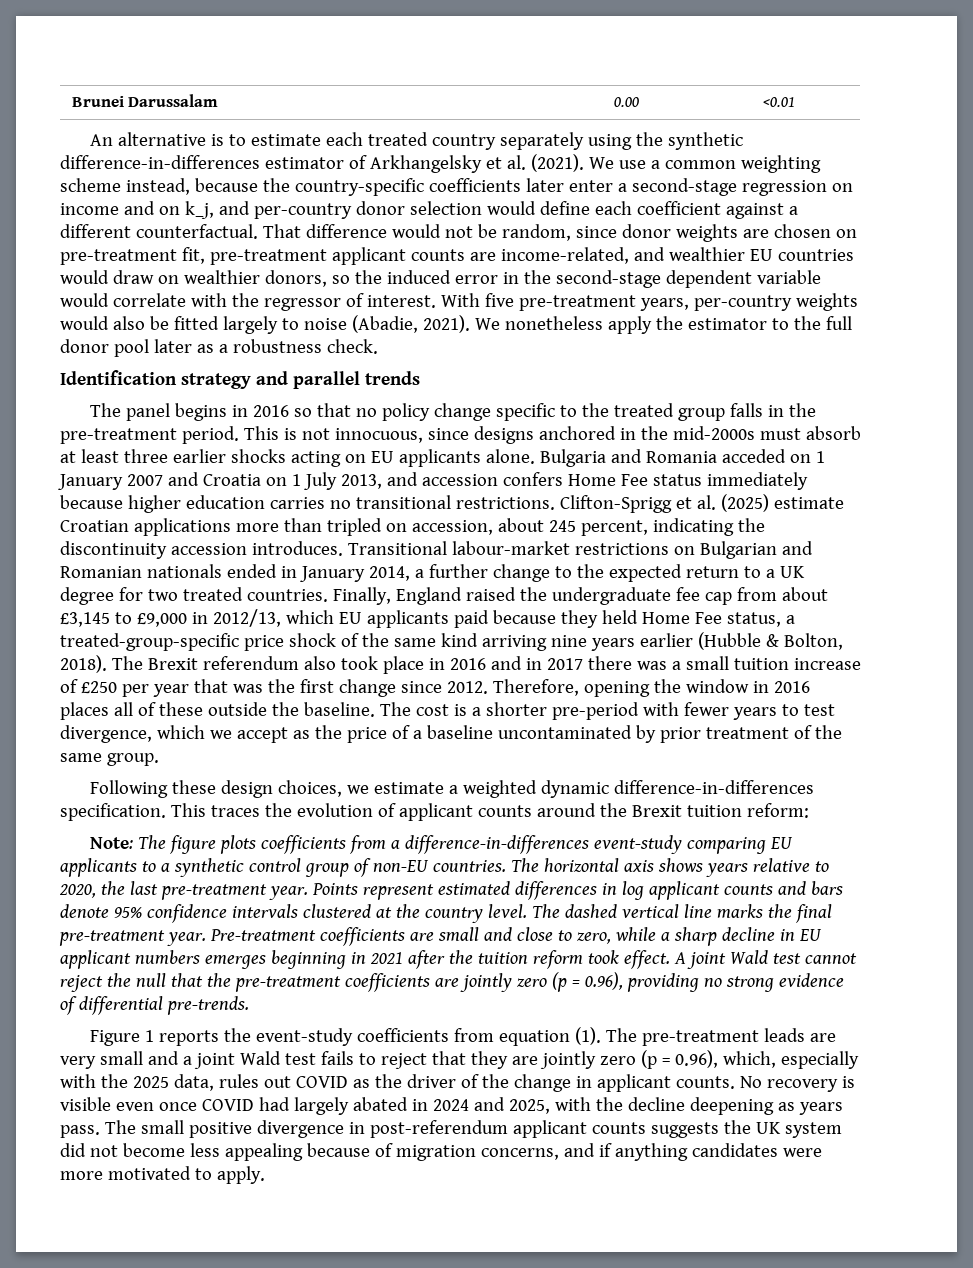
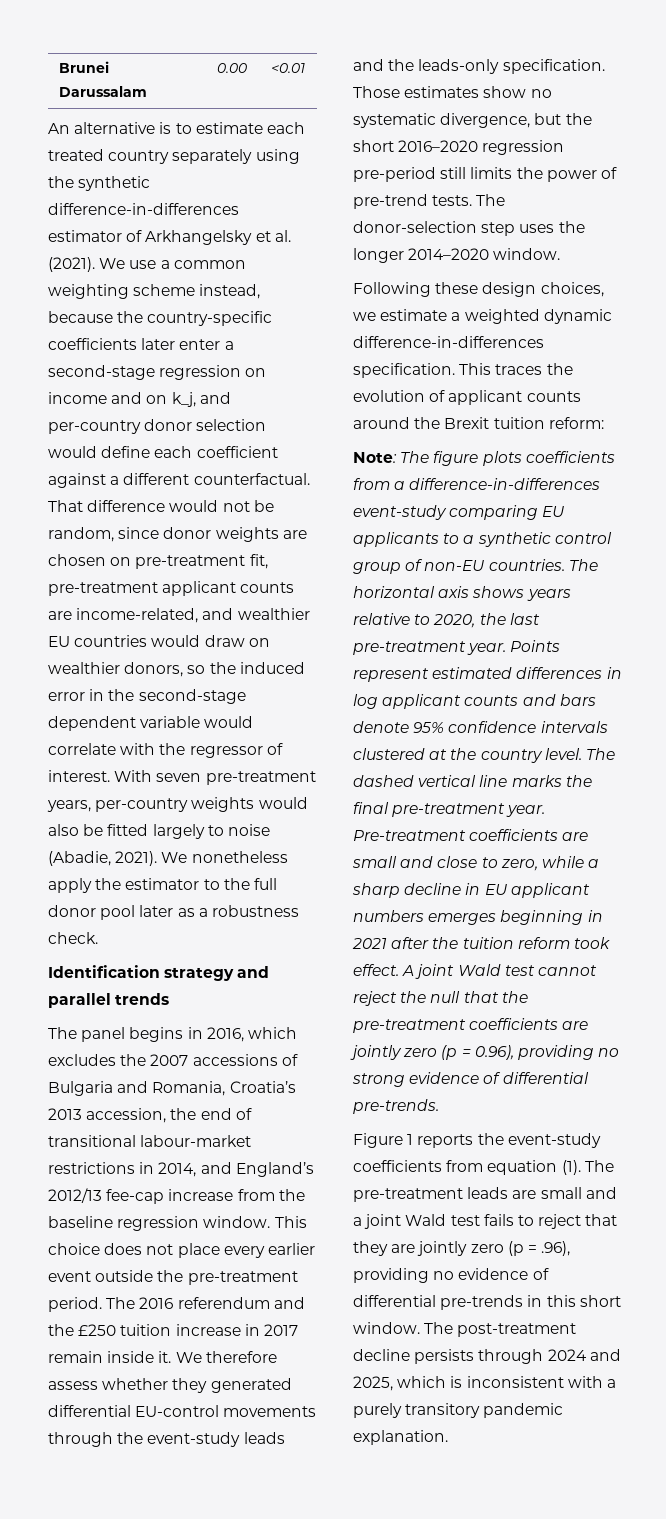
- With five pre-treatment years, per-country weights would also be fitted largely to noise (Abadie, 2021).
+ With seven pre-treatment years, per-country weights would also be fitted largely to noise (Abadie, 2021).
- The panel begins in 2016 so that no policy change specific to the treated group falls in the pre-treatment period. This is not innocuous, since designs anchored in the mid-2000s must absorb at least three earlier shocks acting on EU applicants alone. Bulgaria and Romania acceded on 1 January 2007 and Croatia on 1 July 2013, and accession confers Home Fee status immediately because higher education carries no transitional restrictions. Clifton-Sprigg et al. (2025) estimate Croatian applications more than tripled on accession, about 245 percent, indicating the discontinuity accession introduces. Transitional labour-market restrictions on Bulgarian and Romanian nationals ended in January 2014, a further change to the expected return to a UK degree for two treated countries. Finally, England raised the undergraduate fee cap from about £3,145 to £9,000 in 2012/13, which EU applicants paid because they held Home Fee status, a treated-group-specific price shock of the same kind arriving nine years earlier (Hubble & Bolton, 2018). The Brexit referendum also took place in 2016 and in 2017 there was a small tuition increase of £250 per year that was the first change since 2012. Therefore, opening the window in 2016 places all of these outside the baseline. The cost is a shorter pre-period with fewer years to test divergence, which we accept as the price of a baseline uncontaminated by prior treatment of the same group.
+ The panel begins in 2016, which excludes the 2007 accessions of Bulgaria and Romania, Croatia’s 2013 accession, the end of transitional labour-market restrictions in 2014, and England’s 2012/13 fee-cap increase from the baseline regression window. This choice does not place every earlier event outside the pre-treatment period. The 2016 referendum and the £250 tuition increase in 2017 remain inside it. We therefore assess whether they generated differential EU-control movements through the event-study leads and the leads-only specification. Those estimates show no systematic divergence, but the short 2016–2020 regression pre-period still limits the power of pre-trend tests. The donor-selection step uses the longer 2014–2020 window.
- The pre-treatment leads are very small and a joint Wald test fails to reject that they are jointly zero (p = 0.96), which, especially with the 2025 data, rules out COVID as the driver of the change in applicant counts. No recovery is visible even once COVID had largely abated in 2024 and 2025, with the decline deepening as years pass. The small positive divergence in post-referendum applicant counts suggests the UK system did not become less appealing because of migration concerns, and if anything candidates were more motivated to apply.
+ The pre-treatment leads are small and a joint Wald test fails to reject that they are jointly zero (p = .96), providing no evidence of differential pre-trends in this short window. The post-treatment decline persists through 2024 and 2025, which is inconsistent with a purely transitory pandemic explanation.

